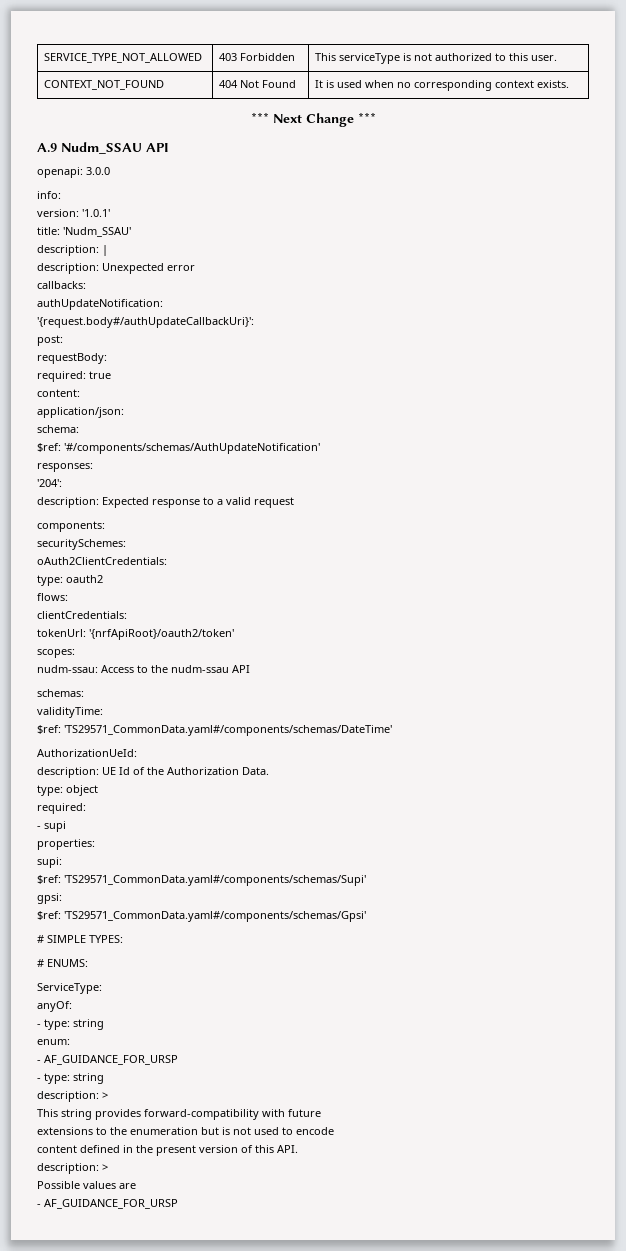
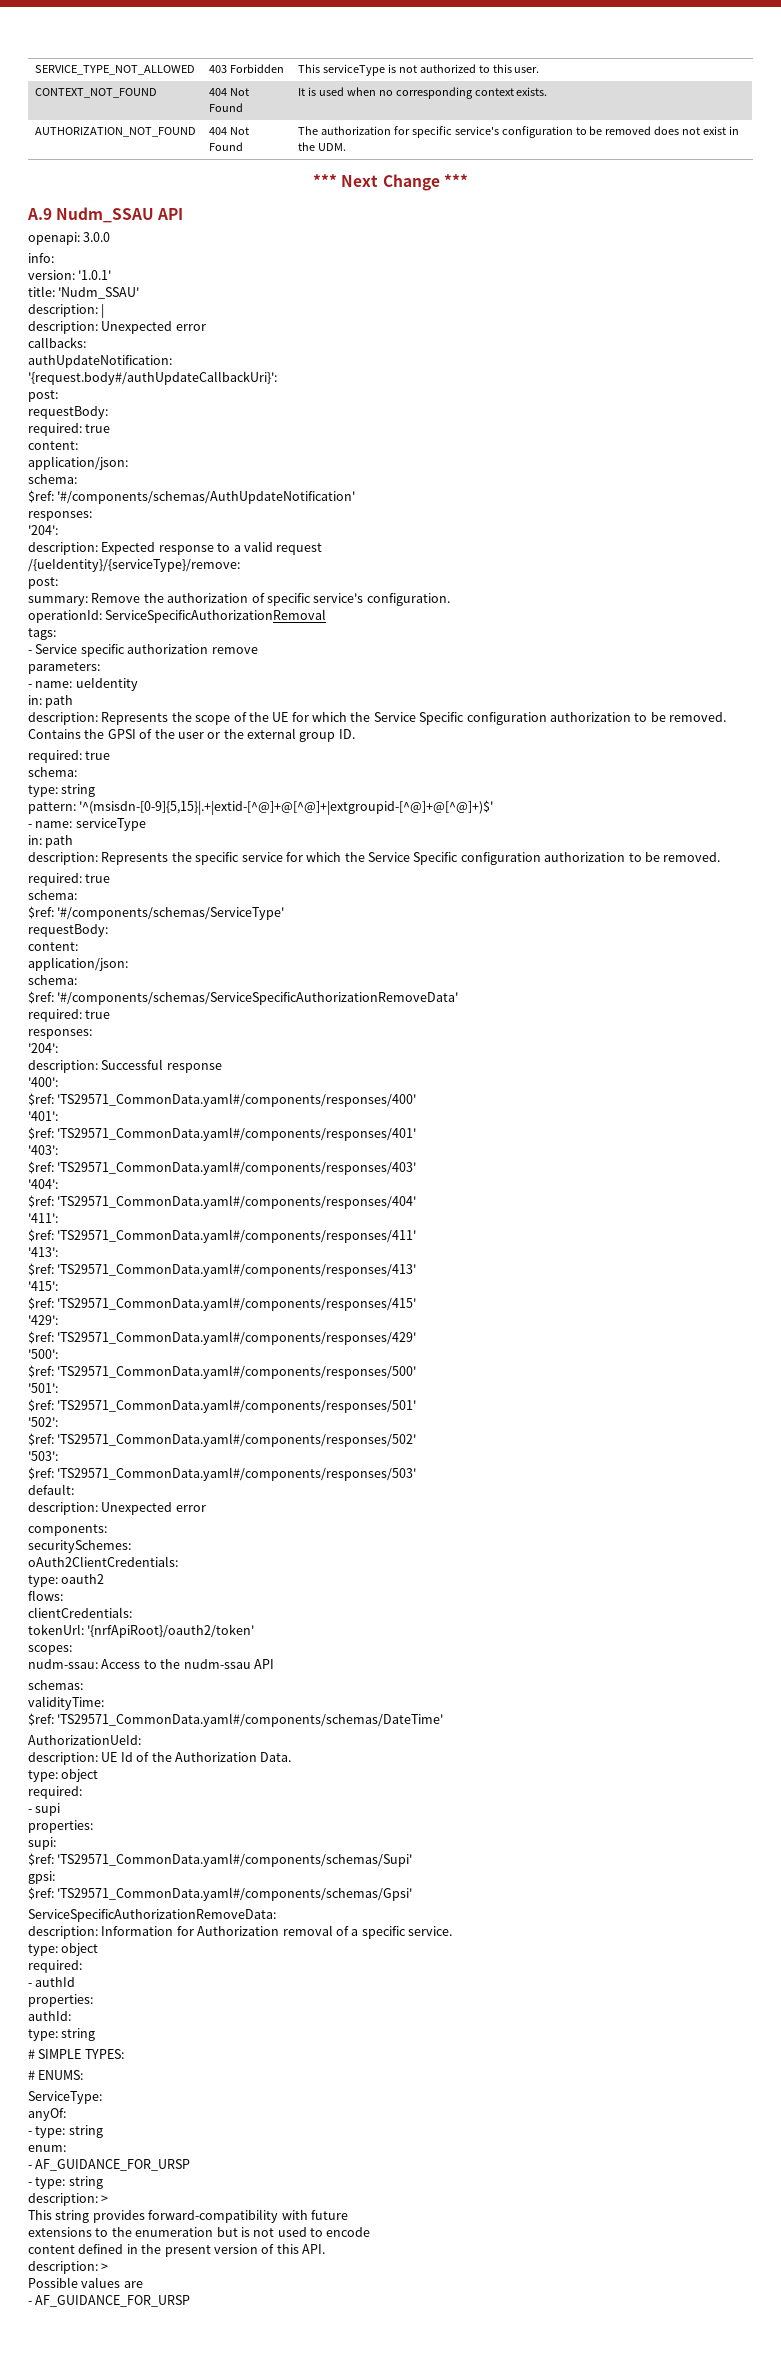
+ AUTHORIZATION_NOT_FOUND | 404 Not Found | The authorization for specific service's configuration to be removed does not exist in the UDM.
+ /{ueIdentity}/{serviceType}/remove:
+ post:
+ summary: Remove the authorization of specific service's configuration.
+ operationId: ServiceSpecificAuthorizationRemoval
+ tags:
+ - Service specific authorization remove
+ parameters:
+ - name: ueIdentity
+ in: path
+ description: Represents the scope of the UE for which the Service Specific configuration authorization to be removed. Contains the GPSI of the user or the external group ID.
+ required: true
+ schema:
+ type: string
+ pattern: '^(msisdn-[0-9]{5,15}|.+|extid-[^@]+@[^@]+|extgroupid-[^@]+@[^@]+)$'
+ - name: serviceType
+ in: path
+ description: Represents the specific service for which the Service Specific configuration authorization to be removed.
+ required: true
+ schema:
+ $ref: '#/components/schemas/ServiceType'
+ requestBody:
+ content:
+ application/json:
+ schema:
+ $ref: '#/components/schemas/ServiceSpecificAuthorizationRemoveData'
+ required: true
+ responses:
+ '204':
+ description: Successful response
+ '400':
+ $ref: 'TS29571_CommonData.yaml#/components/responses/400'
+ '401':
+ $ref: 'TS29571_CommonData.yaml#/components/responses/401'
+ '403':
+ $ref: 'TS29571_CommonData.yaml#/components/responses/403'
+ '404':
+ $ref: 'TS29571_CommonData.yaml#/components/responses/404'
+ '411':
+ $ref: 'TS29571_CommonData.yaml#/components/responses/411'
+ '413':
+ $ref: 'TS29571_CommonData.yaml#/components/responses/413'
+ '415':
+ $ref: 'TS29571_CommonData.yaml#/components/responses/415'
+ '429':
+ $ref: 'TS29571_CommonData.yaml#/components/responses/429'
+ '500':
+ $ref: 'TS29571_CommonData.yaml#/components/responses/500'
+ '501':
+ $ref: 'TS29571_CommonData.yaml#/components/responses/501'
+ '502':
+ $ref: 'TS29571_CommonData.yaml#/components/responses/502'
+ '503':
+ $ref: 'TS29571_CommonData.yaml#/components/responses/503'
+ default:
+ description: Unexpected error
+ ServiceSpecificAuthorizationRemoveData:
+ description: Information for Authorization removal of a specific service.
+ type: object
+ required:
+ - authId
+ properties:
+ authId:
+ type: string

